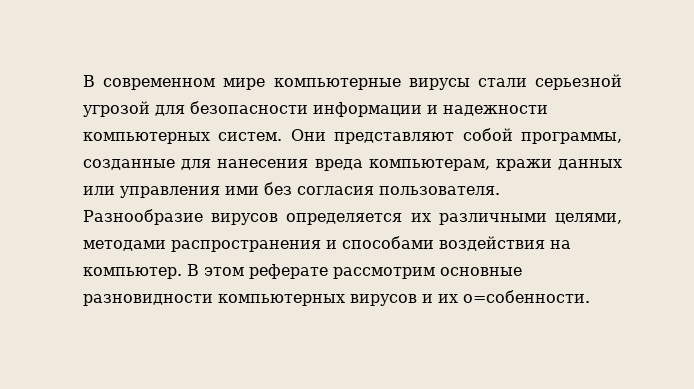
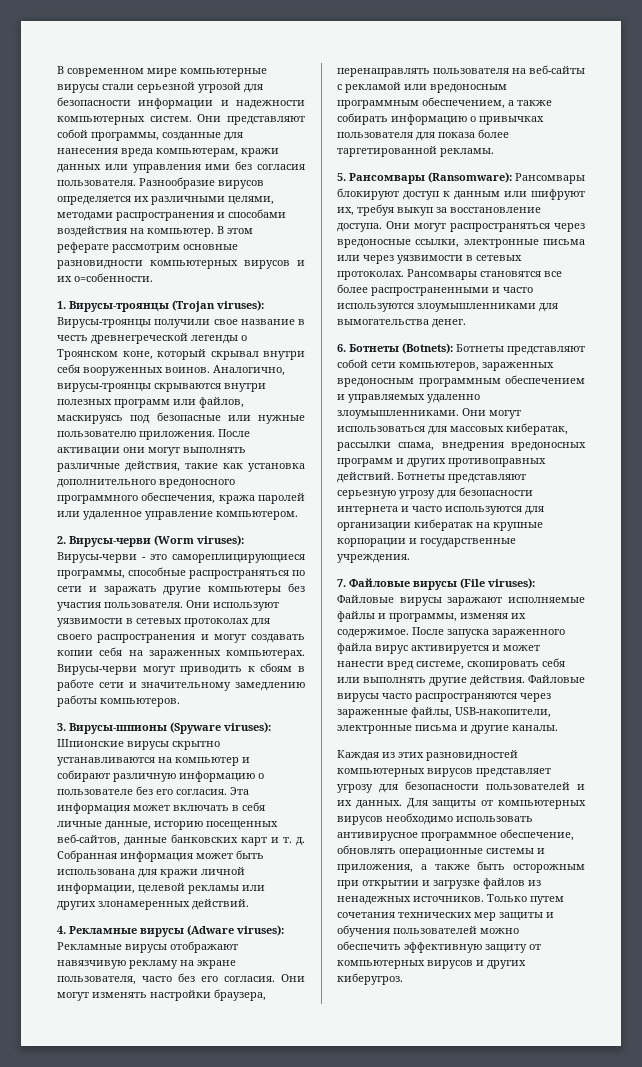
+ 1. Вирусы-троянцы (Trojan viruses): Вирусы-троянцы получили свое название в честь древнегреческой легенды о Троянском коне, который скрывал внутри себя вооруженных воинов. Аналогично, вирусы-троянцы скрываются внутри полезных программ или файлов, маскируясь под безопасные или нужные пользователю приложения. После активации они могут выполнять различные действия, такие как установка дополнительного вредоносного программного обеспечения, кража паролей или удаленное управление компьютером.
+ 2. Вирусы-черви (Worm viruses): Вирусы-черви - это самореплицирующиеся программы, способные распространяться по сети и заражать другие компьютеры без участия пользователя. Они используют уязвимости в сетевых протоколах для своего распространения и могут создавать копии себя на зараженных компьютерах. Вирусы-черви могут приводить к сбоям в работе сети и значительному замедлению работы компьютеров.
+ 3. Вирусы-шпионы (Spyware viruses): Шпионские вирусы скрытно устанавливаются на компьютер и собирают различную информацию о пользователе без его согласия. Эта информация может включать в себя личные данные, историю посещенных веб-сайтов, данные банковских карт и т. д. Собранная информация может быть использована для кражи личной информации, целевой рекламы или других злонамеренных действий.
+ 4. Рекламные вирусы (Adware viruses): Рекламные вирусы отображают навязчивую рекламу на экране пользователя, часто без его согласия. Они могут изменять настройки браузера, перенаправлять пользователя на веб-сайты с рекламой или вредоносным программным обеспечением, а также собирать информацию о привычках пользователя для показа более таргетированной рекламы.
+ 5. Рансомвары (Ransomware): Рансомвары блокируют доступ к данным или шифруют их, требуя выкуп за восстановление доступа. Они могут распространяться через вредоносные ссылки, электронные письма или через уязвимости в сетевых протоколах. Рансомвары становятся все более распространенными и часто используются злоумышленниками для вымогательства денег.
+ 6. Ботнеты (Botnets): Ботнеты представляют собой сети компьютеров, зараженных вредоносным программным обеспечением и управляемых удаленно злоумышленниками. Они могут использоваться для массовых кибератак, рассылки спама, внедрения вредоносных программ и других противоправных действий. Ботнеты представляют серьезную угрозу для безопасности интернета и часто используются для организации кибератак на крупные корпорации и государственные учреждения.
+ 7. Файловые вирусы (File viruses): Файловые вирусы заражают исполняемые файлы и программы, изменяя их содержимое. После запуска зараженного файла вирус активируется и может нанести вред системе, скопировать себя или выполнять другие действия. Файловые вирусы часто распространяются через зараженные файлы, USB-накопители, электронные письма и другие каналы.
+ Каждая из этих разновидностей компьютерных вирусов представляет угрозу для безопасности пользователей и их данных. Для защиты от компьютерных вирусов необходимо использовать антивирусное программное обеспечение, обновлять операционные системы и приложения, а также быть осторожным при открытии и загрузке файлов из ненадежных источников. Только путем сочетания технических мер защиты и обучения пользователей можно обеспечить эффективную защиту от компьютерных вирусов и других киберугроз.

